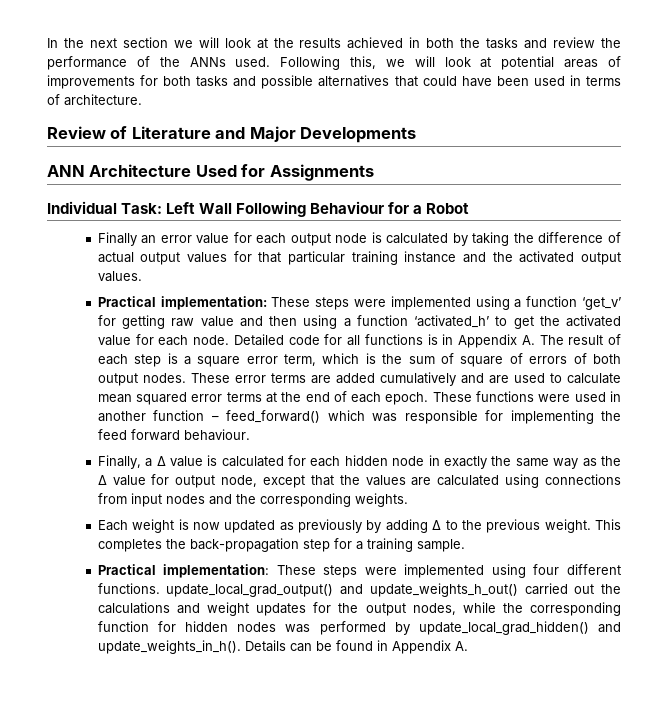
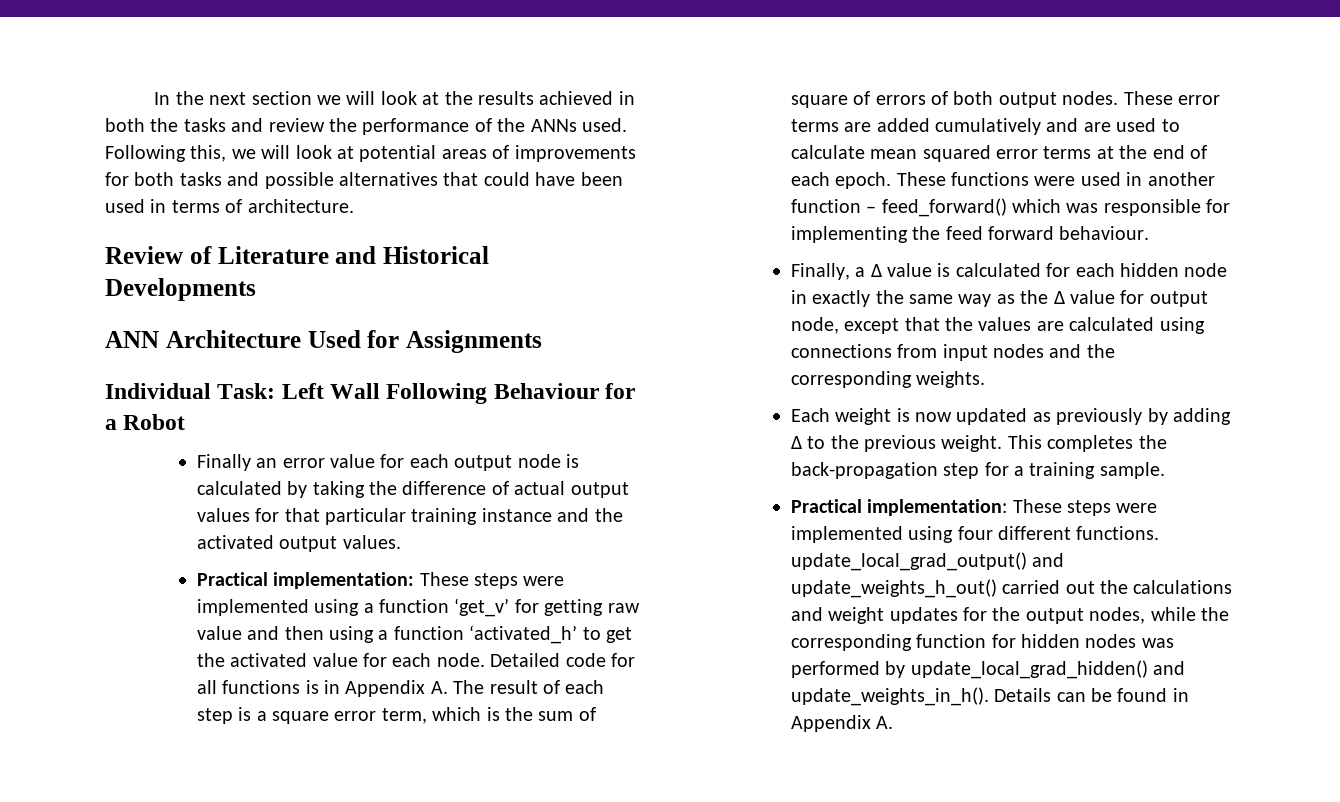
- Review of Literature and Major Developments
+ Review of Literature and Historical Developments

